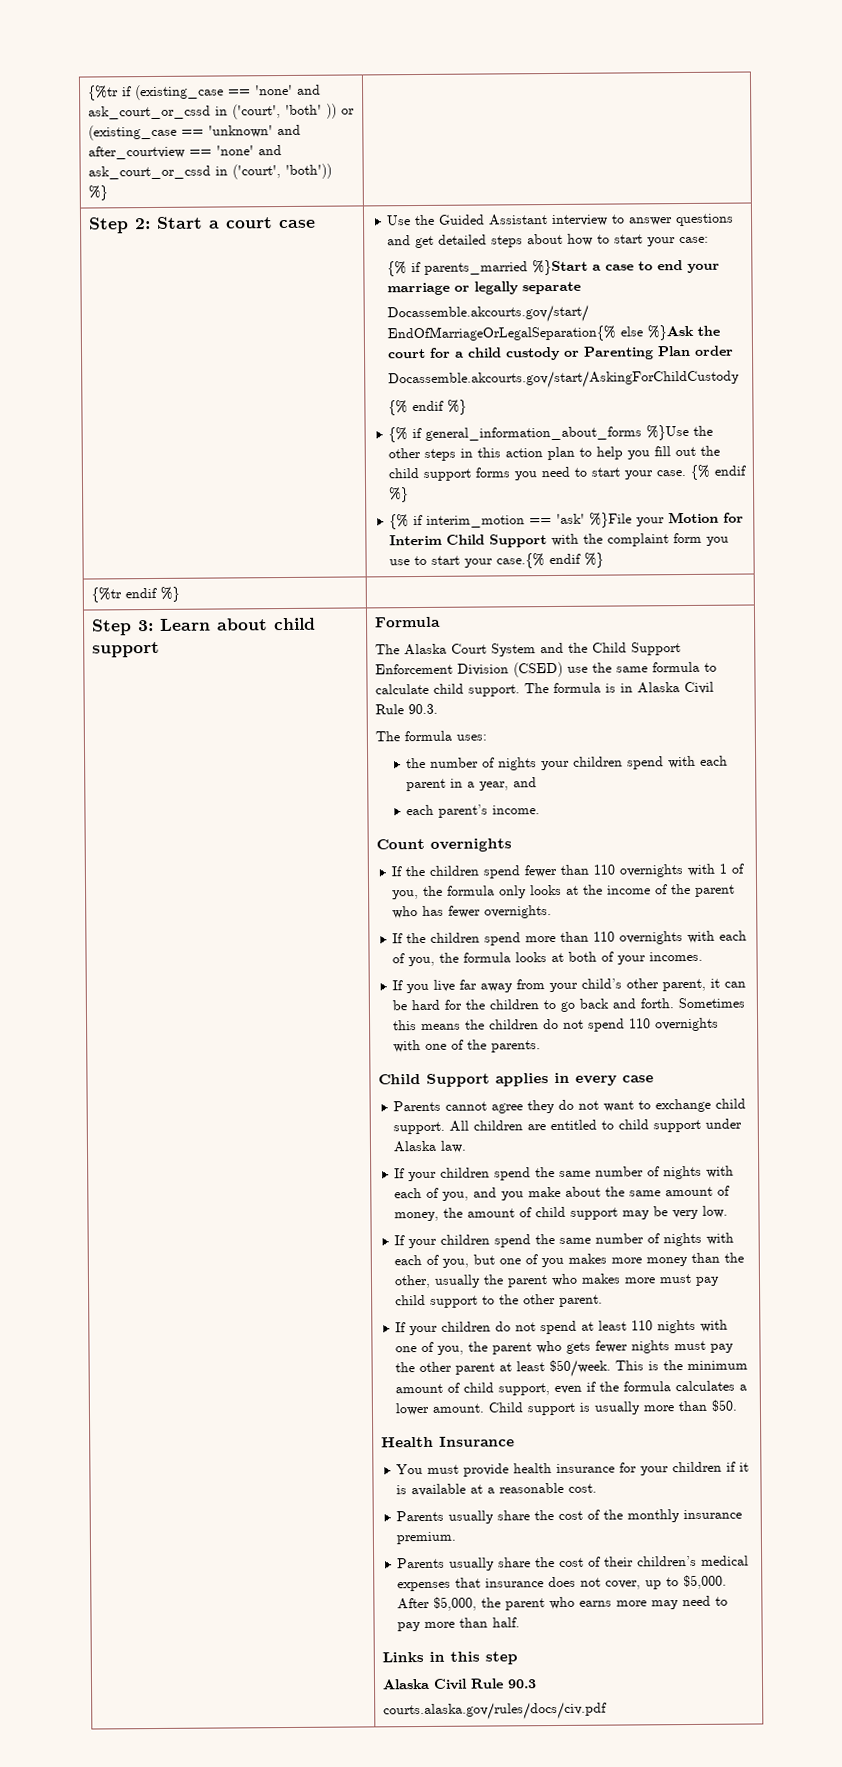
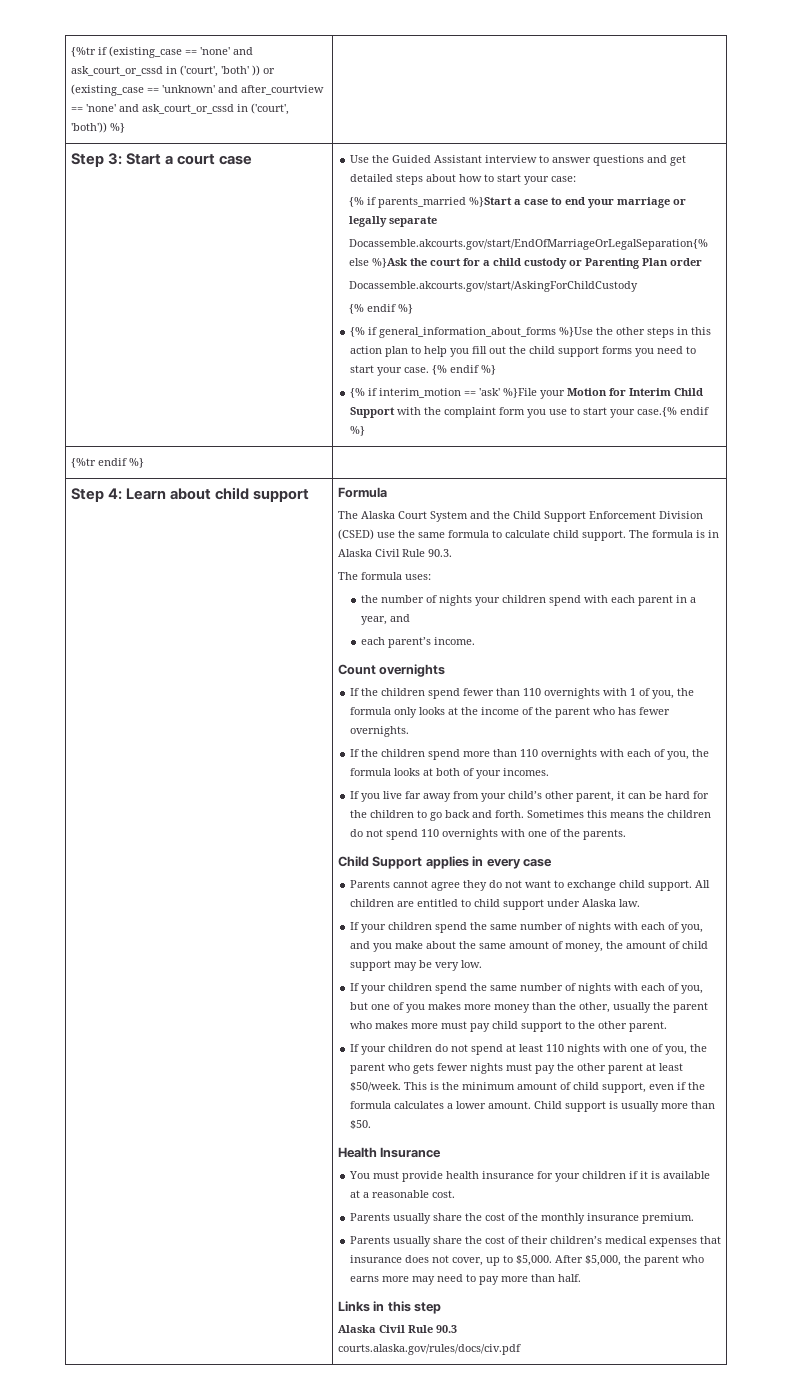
- Step 2: Start a court case
+ Step 3: Start a court case
- Step 3: Learn about child support
+ Step 4: Learn about child support

